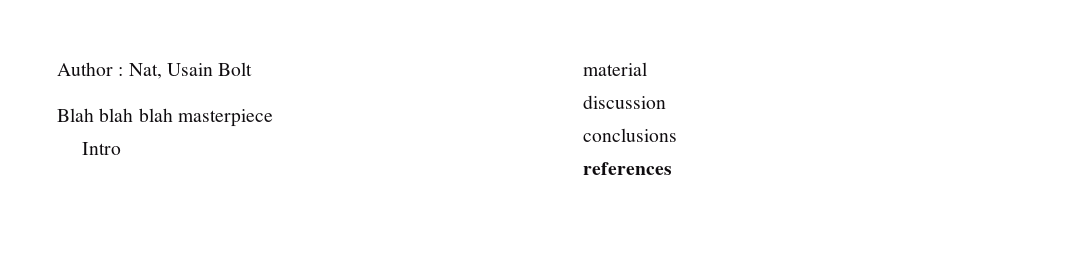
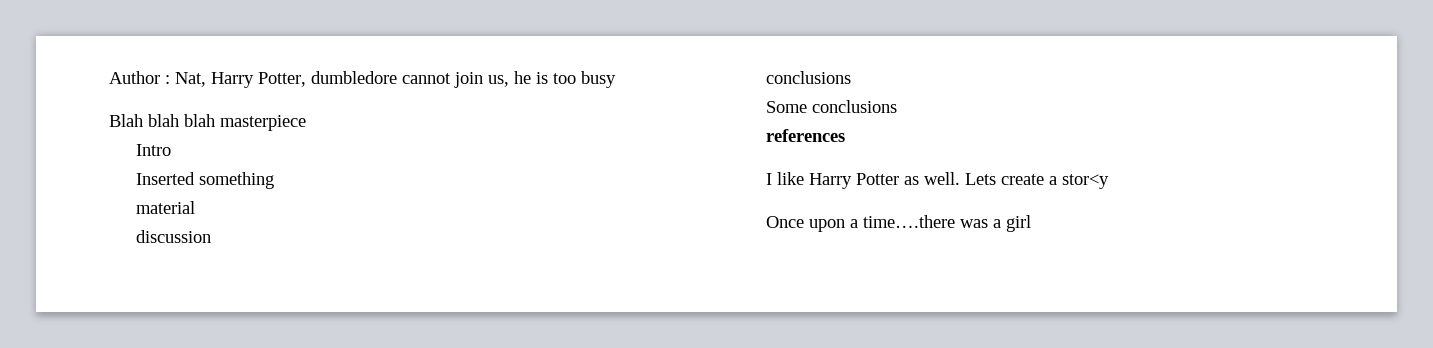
- Author : Nat, Usain Bolt
+ Author : Nat, Harry Potter, dumbledore cannot join us, he is too busy
+ Inserted something
+ Some conclusions
+ I like Harry Potter as well. Lets create a stor<y
+ Once upon a time….there was a girl

